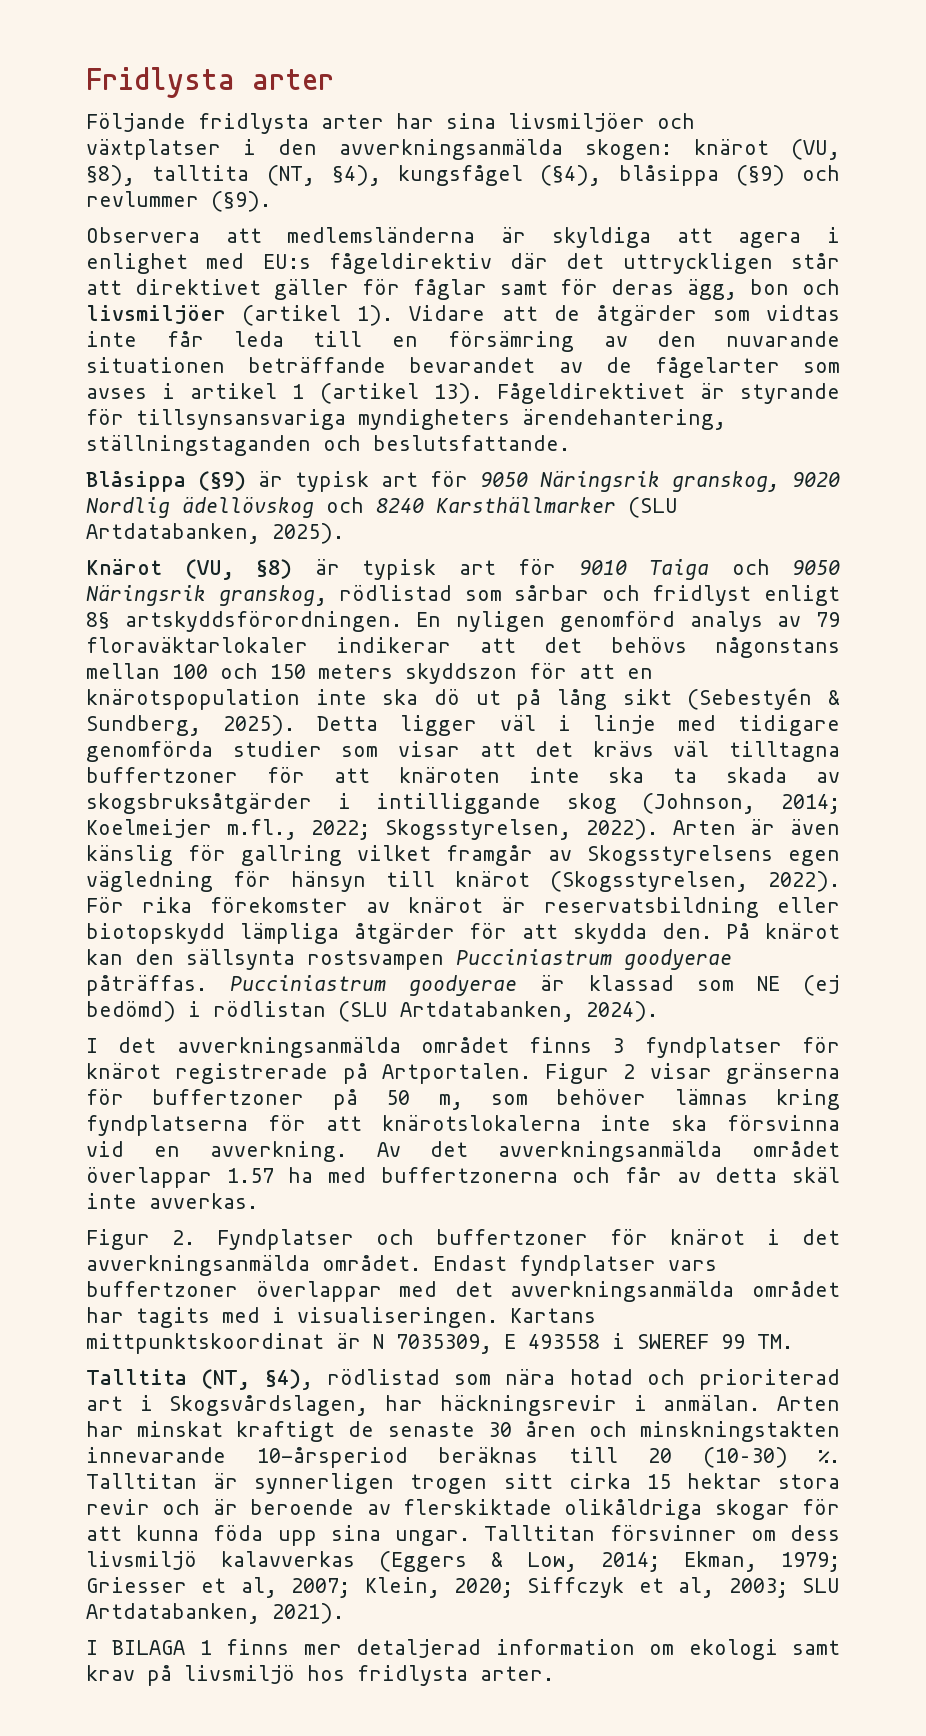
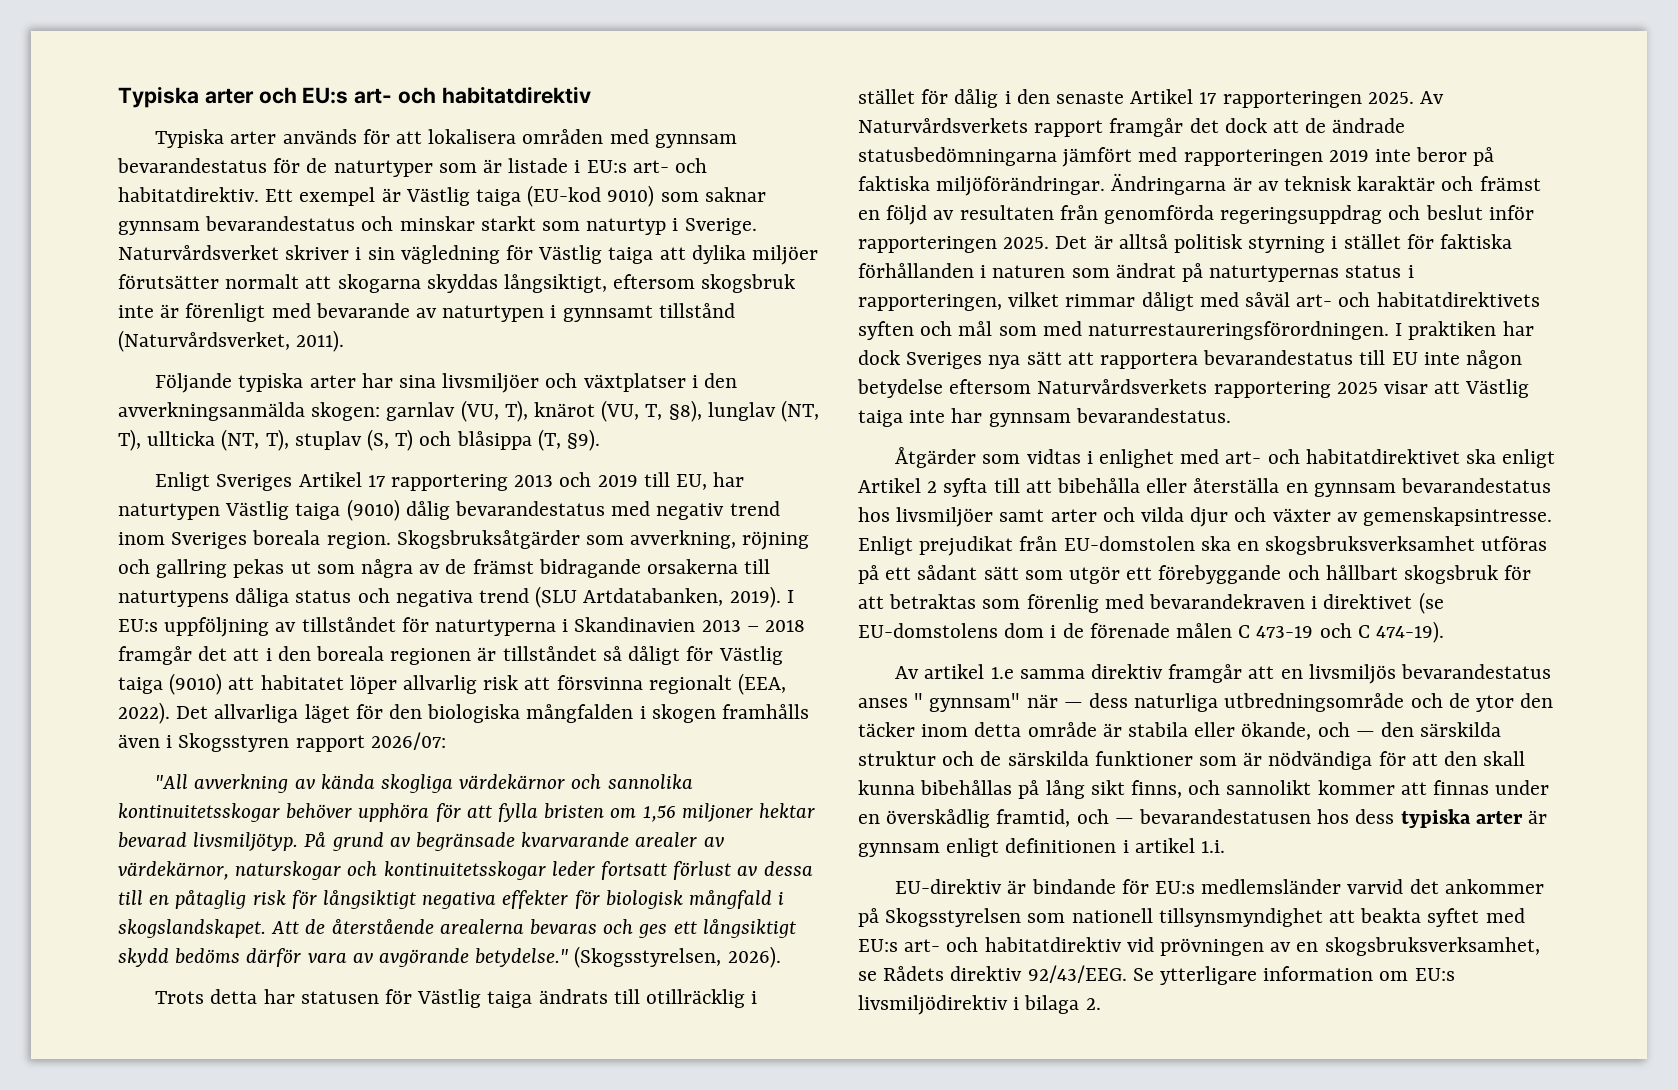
- Fridlysta arter
+ Typiska arter och EU:s art- och habitatdirektiv
+ Typiska arter används för att lokalisera områden med gynnsam bevarandestatus för de naturtyper som är listade i EU:s art- och habitatdirektiv. Ett exempel är Västlig taiga (EU-kod 9010) som saknar gynnsam bevarandestatus och minskar starkt som naturtyp i Sverige. Naturvårdsverket skriver i sin vägledning för Västlig taiga att dylika miljöer förutsätter normalt att skogarna skyddas långsiktigt, eftersom skogsbruk inte är förenligt med bevarande av naturtypen i gynnsamt tillstånd (Naturvårdsverket, 2011).
- Följande fridlysta arter har sina livsmiljöer och växtplatser i den avverkningsanmälda skogen: knärot (VU, §8), talltita (NT, §4), kungsfågel (§4), blåsippa (§9) och revlummer (§9).
- Observera att medlemsländerna är skyldiga att agera i enlighet med EU:s fågeldirektiv där det uttryckligen står att direktivet gäller för fåglar samt för deras ägg, bon och livsmiljöer (artikel 1). Vidare att de åtgärder som vidtas inte får leda till en försämring av den nuvarande situationen beträffande bevarandet av de fågelarter som avses i artikel 1 (artikel 13). Fågeldirektivet är styrande för tillsynsansvariga myndigheters ärendehantering, ställningstaganden och beslutsfattande.
- Blåsippa (§9) är typisk art för 9050 Näringsrik granskog, 9020 Nordlig ädellövskog och 8240 Karsthällmarker (SLU Artdatabanken, 2025).
- Knärot (VU, §8) är typisk art för 9010 Taiga och 9050 Näringsrik granskog, rödlistad som sårbar och fridlyst enligt 8§ artskyddsförordningen. En nyligen genomförd analys av 79 floraväktarlokaler indikerar att det behövs någonstans mellan 100 och 150 meters skyddszon för att en knärotspopulation inte ska dö ut på lång sikt (Sebestyén & Sundberg, 2025). Detta ligger väl i linje med tidigare genomförda studier som visar att det krävs väl tilltagna buffertzoner för att knäroten inte ska ta skada av skogsbruksåtgärder i intilliggande skog (Johnson, 2014; Koelmeijer m.fl., 2022; Skogsstyrelsen, 2022). Arten är även känslig för gallring vilket framgår av Skogsstyrelsens egen vägledning för hänsyn till knärot (Skogsstyrelsen, 2022). För rika förekomster av knärot är reservatsbildning eller biotopskydd lämpliga åtgärder för att skydda den. På knärot kan den sällsynta rostsvampen Pucciniastrum goodyerae påträffas. Pucciniastrum goodyerae är klassad som NE (ej bedömd) i rödlistan (SLU Artdatabanken, 2024).
- I det avverkningsanmälda området finns 3 fyndplatser för knärot registrerade på Artportalen. Figur 2 visar gränserna för buffertzoner på 50 m, som behöver lämnas kring fyndplatserna för att knärotslokalerna inte ska försvinna vid en avverkning. Av det avverkningsanmälda området överlappar 1.57 ha med buffertzonerna och får av detta skäl inte avverkas.
- Figur 2. Fyndplatser och buffertzoner för knärot i det avverkningsanmälda området. Endast fyndplatser vars buffertzoner överlappar med det avverkningsanmälda området har tagits med i visualiseringen. Kartans mittpunktskoordinat är N 7035309, E 493558 i SWEREF 99 TM.
- Talltita (NT, §4), rödlistad som nära hotad och prioriterad art i Skogsvårdslagen, har häckningsrevir i anmälan. Arten har minskat kraftigt de senaste 30 åren och minskningstakten innevarande 10-årsperiod beräknas till 20 (10–30) %. Talltitan är synnerligen trogen sitt cirka 15 hektar stora revir och är beroende av flerskiktade olikåldriga skogar för att kunna föda upp sina ungar. Talltitan försvinner om dess livsmiljö kalavverkas (Eggers & Low, 2014; Ekman, 1979; Griesser et al, 2007; Klein, 2020; Siffczyk et al, 2003; SLU Artdatabanken, 2021).
- I BILAGA 1 finns mer detaljerad information om ekologi samt krav på livsmiljö hos fridlysta arter.
+ Följande typiska arter har sina livsmiljöer och växtplatser i den avverkningsanmälda skogen: garnlav (VU, T), knärot (VU, T, §8), lunglav (NT, T), ullticka (NT, T), stuplav (S, T) och blåsippa (T, §9).
+ Enligt Sveriges Artikel 17 rapportering 2013 och 2019 till EU, har naturtypen Västlig taiga (9010) dålig bevarandestatus med negativ trend inom Sveriges boreala region. Skogsbruksåtgärder som avverkning, röjning och gallring pekas ut som några av de främst bidragande orsakerna till naturtypens dåliga status och negativa trend (SLU Artdatabanken, 2019). I EU:s uppföljning av tillståndet för naturtyperna i Skandinavien 2013 – 2018 framgår det att i den boreala regionen är tillståndet så dåligt för Västlig taiga (9010) att habitatet löper allvarlig risk att försvinna regionalt (EEA, 2022). Det allvarliga läget för den biologiska mångfalden i skogen framhålls även i Skogsstyren rapport 2026/07:
+ "All avverkning av kända skogliga värdekärnor och sannolika kontinuitetsskogar behöver upphöra för att fylla bristen om 1,56 miljoner hektar bevarad livsmiljötyp. På grund av begränsade kvarvarande arealer av värdekärnor, naturskogar och kontinuitetsskogar leder fortsatt förlust av dessa till en påtaglig risk för långsiktigt negativa effekter för biologisk mångfald i skogslandskapet. Att de återstående arealerna bevaras och ges ett långsiktigt skydd bedöms därför vara av avgörande betydelse." (Skogsstyrelsen, 2026).
+ Trots detta har statusen för Västlig taiga ändrats till otillräcklig i stället för dålig i den senaste Artikel 17 rapporteringen 2025. Av Naturvårdsverkets rapport framgår det dock att de ändrade statusbedömningarna jämfört med rapporteringen 2019 inte beror på faktiska miljöförändringar. Ändringarna är av teknisk karaktär och främst en följd av resultaten från genomförda regeringsuppdrag och beslut inför rapporteringen 2025. Det är alltså politisk styrning i stället för faktiska förhållanden i naturen som ändrat på naturtypernas status i rapporteringen, vilket rimmar dåligt med såväl art- och habitatdirektivets syften och mål som med naturrestaureringsförordningen. I praktiken har dock Sveriges nya sätt att rapportera bevarandestatus till EU inte någon betydelse eftersom Naturvårdsverkets rapportering 2025 visar att Västlig taiga inte har gynnsam bevarandestatus.
+ Åtgärder som vidtas i enlighet med art- och habitatdirektivet ska enligt Artikel 2 syfta till att bibehålla eller återställa en gynnsam bevarandestatus hos livsmiljöer samt arter och vilda djur och växter av gemenskapsintresse. Enligt prejudikat från EU-domstolen ska en skogsbruksverksamhet utföras på ett sådant sätt som utgör ett förebyggande och hållbart skogsbruk för att betraktas som förenlig med bevarandekraven i direktivet (se EU-domstolens dom i de förenade målen C 473-19 och C 474-19).
+ Av artikel 1.e samma direktiv framgår att en livsmiljös bevarandestatus anses " gynnsam" när — dess naturliga utbredningsområde och de ytor den täcker inom detta område är stabila eller ökande, och — den särskilda struktur och de särskilda funktioner som är nödvändiga för att den skall kunna bibehållas på lång sikt finns, och sannolikt kommer att finnas under en överskådlig framtid, och — bevarandestatusen hos dess typiska arter är gynnsam enligt definitionen i artikel 1.i.
+ EU-direktiv är bindande för EU:s medlemsländer varvid det ankommer på Skogsstyrelsen som nationell tillsynsmyndighet att beakta syftet med EU:s art- och habitatdirektiv vid prövningen av en skogsbruksverksamhet, se Rådets direktiv 92/43/EEG. Se ytterligare information om EU:s livsmiljödirektiv i bilaga 2.

